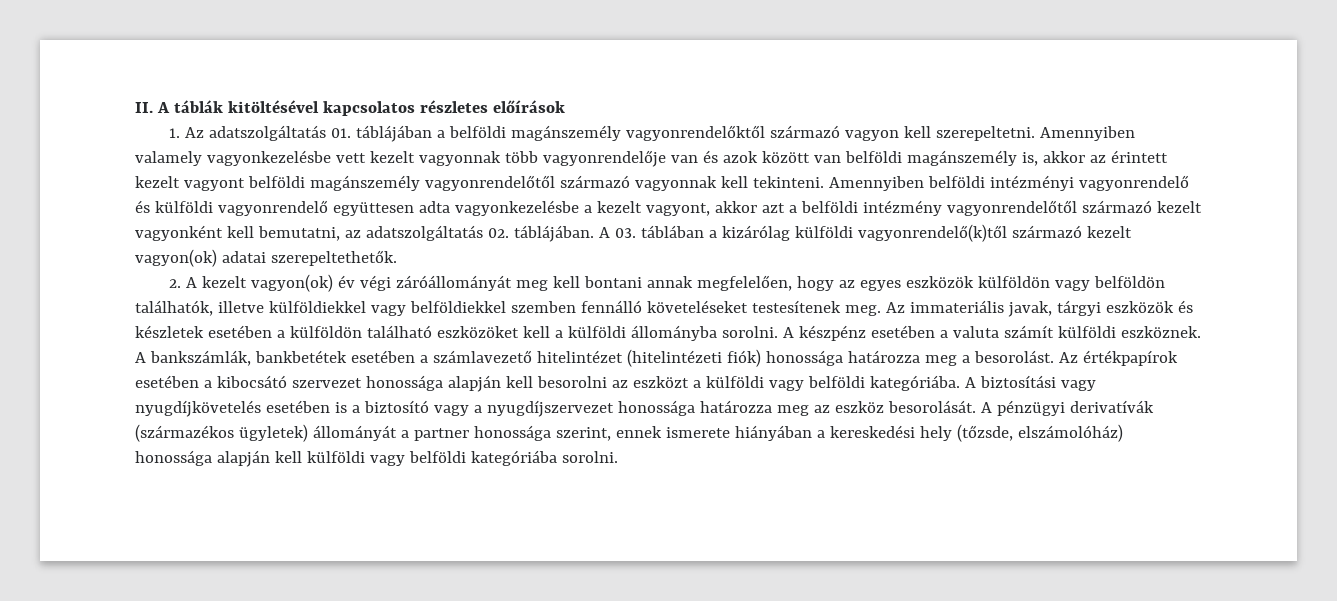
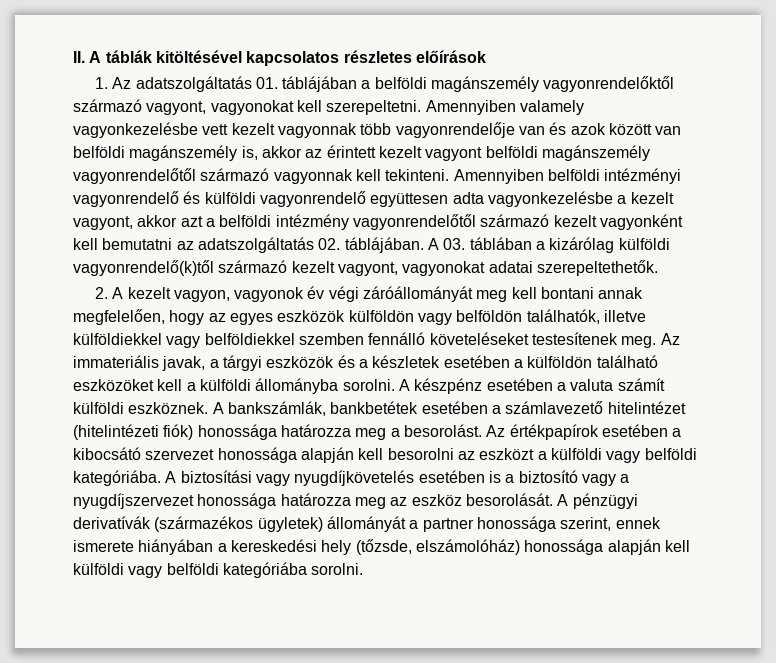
- 1. Az adatszolgáltatás 01. táblájában a belföldi magánszemély vagyonrendelőktől származó vagyon kell szerepeltetni.
+ 1. Az adatszolgáltatás 01. táblájában a belföldi magánszemély vagyonrendelőktől származó vagyont, vagyonokat kell szerepeltetni.
- Amennyiben belföldi intézményi vagyonrendelő és külföldi vagyonrendelő együttesen adta vagyonkezelésbe a kezelt vagyont, akkor azt a belföldi intézmény vagyonrendelőtől származó kezelt vagyonként kell bemutatni, az adatszolgáltatás 02. táblájában.
+ Amennyiben belföldi intézményi vagyonrendelő és külföldi vagyonrendelő együttesen adta vagyonkezelésbe a kezelt vagyont, akkor azt a belföldi intézmény vagyonrendelőtől származó kezelt vagyonként kell bemutatni az adatszolgáltatás 02. táblájában.
- A 03. táblában a kizárólag külföldi vagyonrendelő(k)től származó kezelt vagyon(ok) adatai szerepeltethetők.
+ A 03. táblában a kizárólag külföldi vagyonrendelő(k)től származó kezelt vagyont, vagyonokat adatai szerepeltethetők.
- 2. A kezelt vagyon(ok) év végi záróállományát meg kell bontani annak megfelelően, hogy az egyes eszközök külföldön vagy belföldön találhatók, illetve külföldiekkel vagy belföldiekkel szemben fennálló követeléseket testesítenek meg.
+ 2. A kezelt vagyon, vagyonok év végi záróállományát meg kell bontani annak megfelelően, hogy az egyes eszközök külföldön vagy belföldön találhatók, illetve külföldiekkel vagy belföldiekkel szemben fennálló követeléseket testesítenek meg.
- Az immateriális javak, tárgyi eszközök és készletek esetében a külföldön található eszközöket kell a külföldi állományba sorolni.
+ Az immateriális javak, a tárgyi eszközök és a készletek esetében a külföldön található eszközöket kell a külföldi állományba sorolni.

